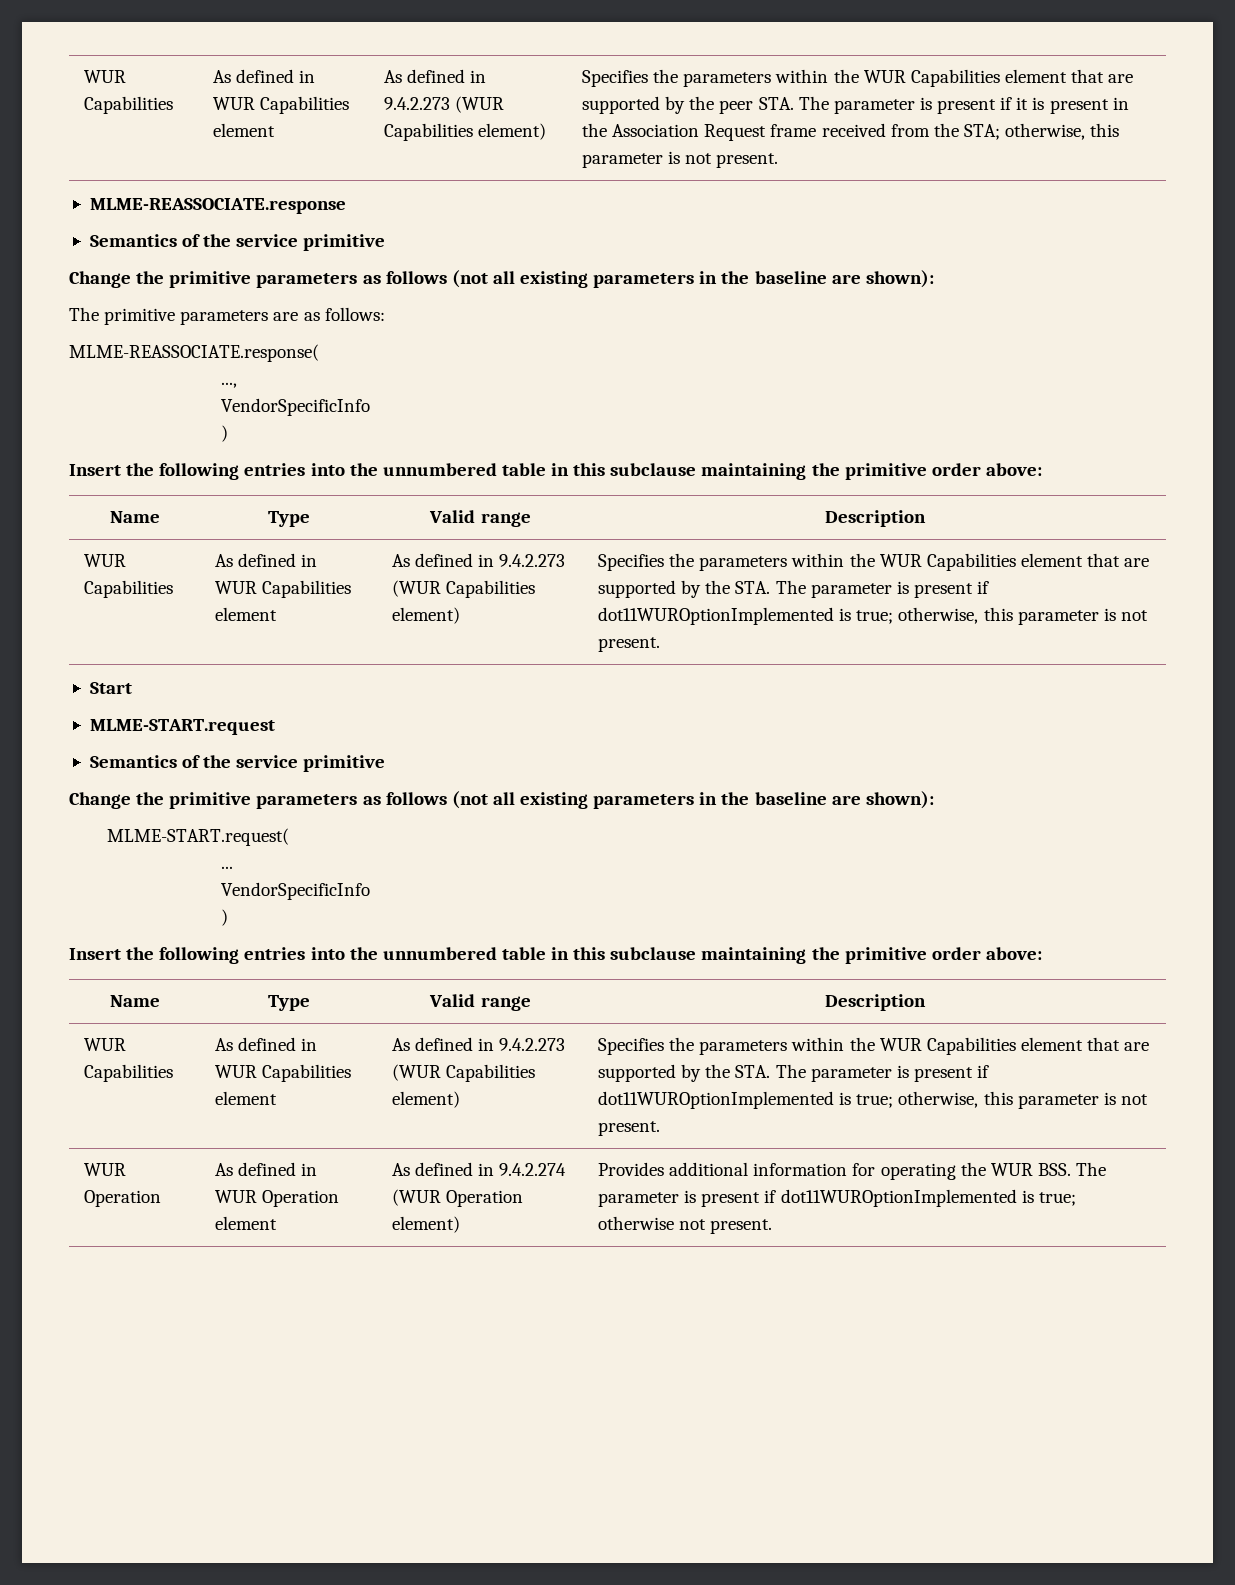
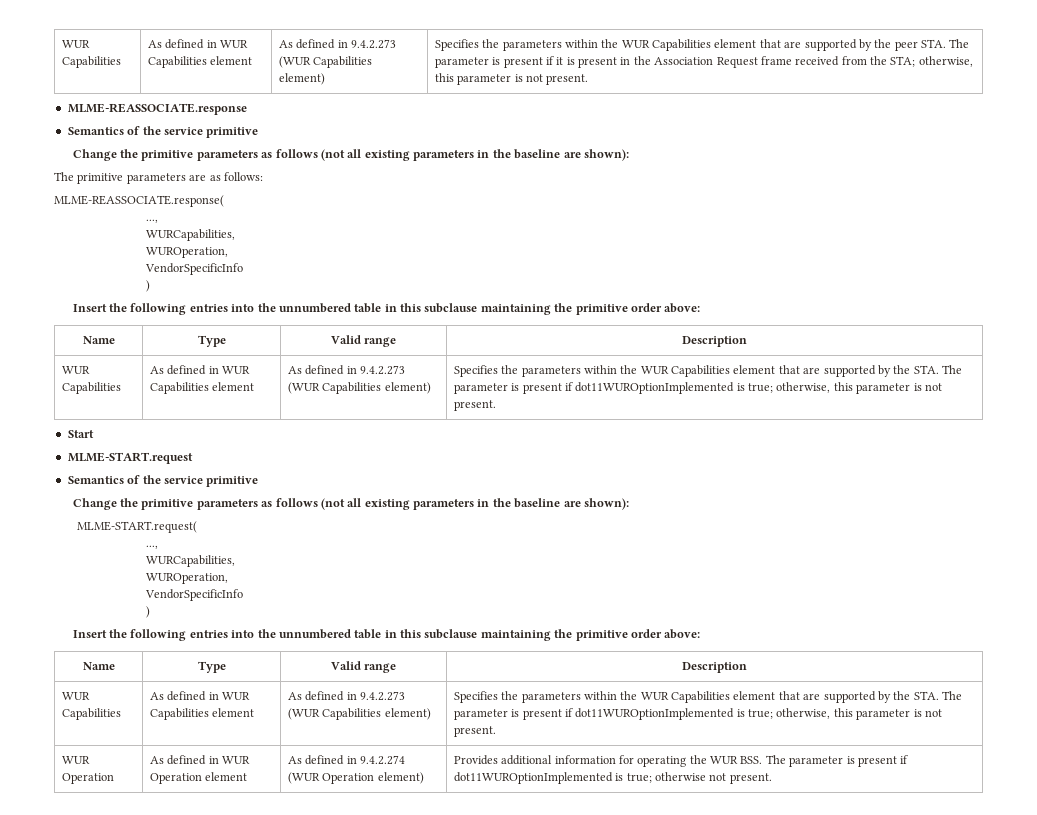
  MLME-REASSOCIATE.response(
  ...,
+ WURCapabilities,
+ WUROperation,
  MLME-START.request(
- ...
+ ...,
+ WURCapabilities,
+ WUROperation,

